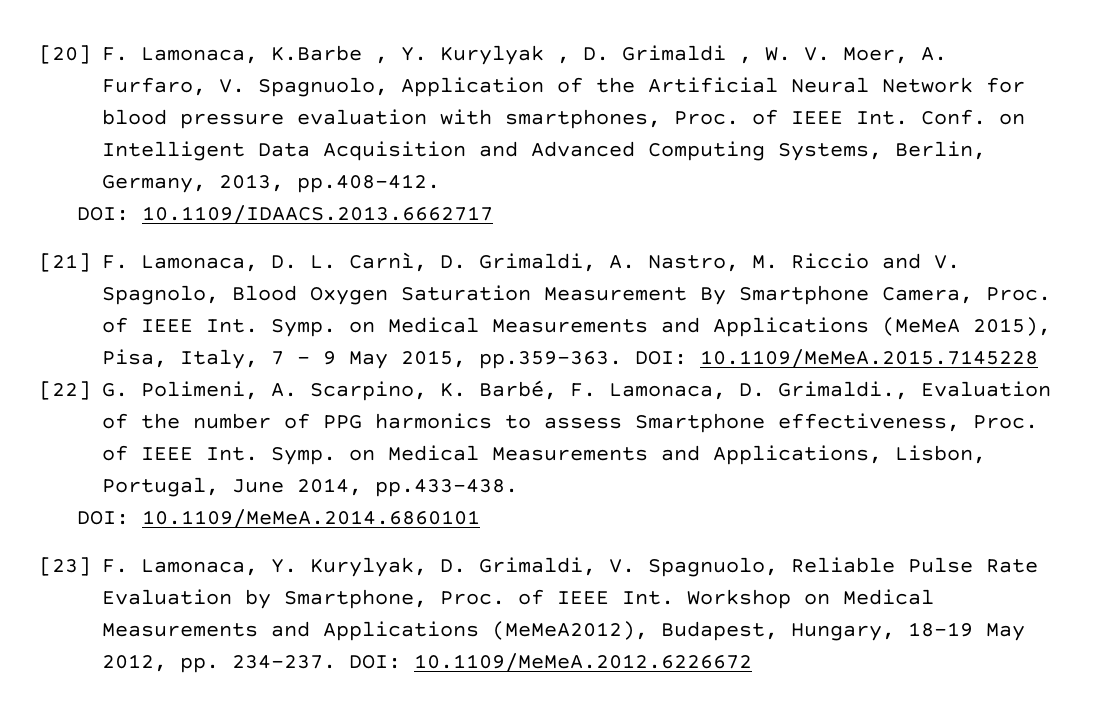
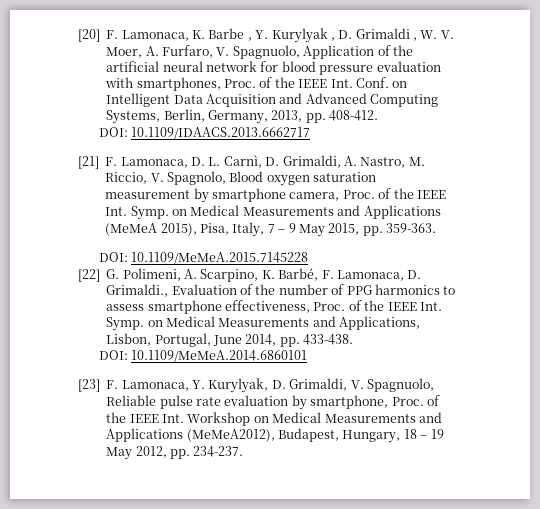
- [20] F. Lamonaca, K.Barbe , Y. Kurylyak , D. Grimaldi , W. V. Moer, A. Furfaro, V. Spagnuolo, Application of the Artificial Neural Network for blood pressure evaluation with smartphones, Proc. of IEEE Int. Conf. on Intelligent Data Acquisition and Advanced Computing Systems, Berlin, Germany, 2013, pp.408-412.
+ [20] F. Lamonaca, K. Barbe , Y. Kurylyak , D. Grimaldi , W. V. Moer, A. Furfaro, V. Spagnuolo, Application of the artificial neural network for blood pressure evaluation with smartphones, Proc. of the IEEE Int. Conf. on Intelligent Data Acquisition and Advanced Computing Systems, Berlin, Germany, 2013, pp. 408-412.
- [21] F. Lamonaca, D. L. Carnì, D. Grimaldi, A. Nastro, M. Riccio and V. Spagnolo, Blood Oxygen Saturation Measurement By Smartphone Camera, Proc. of IEEE Int. Symp. on Medical Measurements and Applications (MeMeA 2015), Pisa, Italy, 7 – 9 May 2015, pp.359-363. DOI: 10.1109/MeMeA.2015.7145228
+ [21] F. Lamonaca, D. L. Carnì, D. Grimaldi, A. Nastro, M. Riccio, V. Spagnolo, Blood oxygen saturation measurement by smartphone camera, Proc. of the IEEE Int. Symp. on Medical Measurements and Applications (MeMeA 2015), Pisa, Italy, 7 – 9 May 2015, pp. 359-363.
+ DOI: 10.1109/MeMeA.2015.7145228
- [22] G. Polimeni, A. Scarpino, K. Barbé, F. Lamonaca, D. Grimaldi., Evaluation of the number of PPG harmonics to assess Smartphone effectiveness, Proc. of IEEE Int. Symp. on Medical Measurements and Applications, Lisbon, Portugal, June 2014, pp.433-438.
+ [22] G. Polimeni, A. Scarpino, K. Barbé, F. Lamonaca, D. Grimaldi., Evaluation of the number of PPG harmonics to assess smartphone effectiveness, Proc. of the IEEE Int. Symp. on Medical Measurements and Applications, Lisbon, Portugal, June 2014, pp. 433-438.
- [23] F. Lamonaca, Y. Kurylyak, D. Grimaldi, V. Spagnuolo, Reliable Pulse Rate Evaluation by Smartphone, Proc. of IEEE Int. Workshop on Medical Measurements and Applications (MeMeA2012), Budapest, Hungary, 18-19 May 2012, pp. 234-237. DOI: 10.1109/MeMeA.2012.6226672
+ [23] F. Lamonaca, Y. Kurylyak, D. Grimaldi, V. Spagnuolo, Reliable pulse rate evaluation by smartphone, Proc. of the IEEE Int. Workshop on Medical Measurements and Applications (MeMeA2012), Budapest, Hungary, 18 – 19 May 2012, pp. 234-237.

